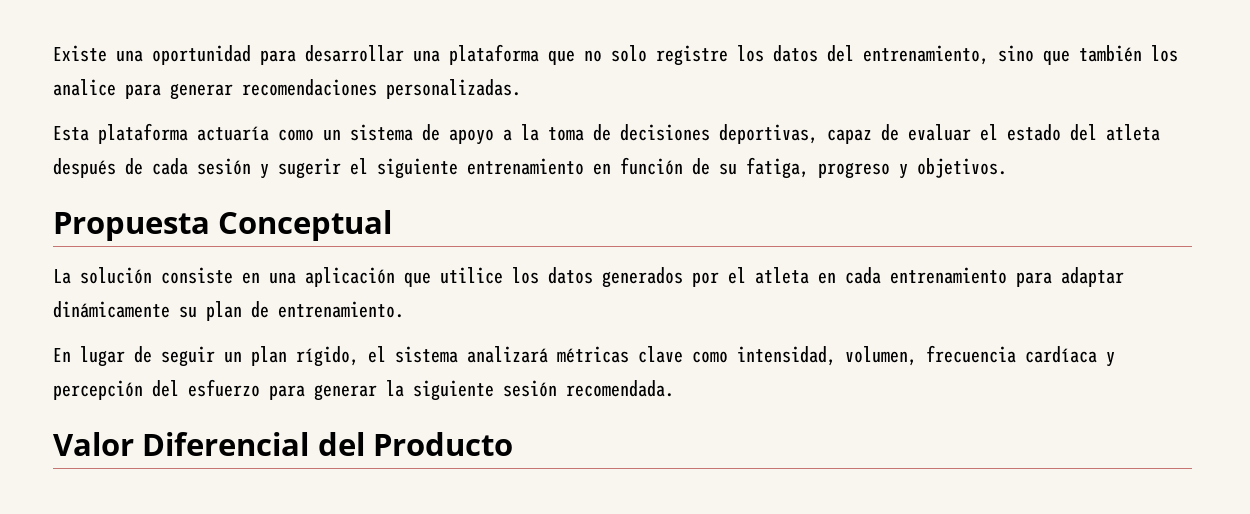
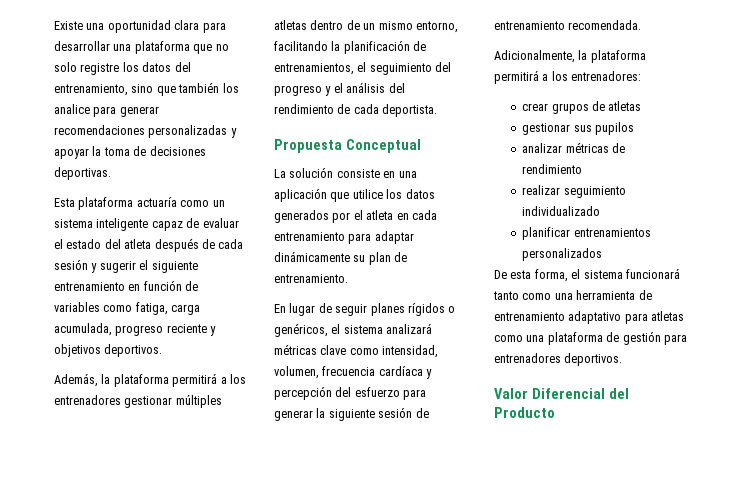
- Existe una oportunidad para desarrollar una plataforma que no solo registre los datos del entrenamiento, sino que también los analice para generar recomendaciones personalizadas.
+ Existe una oportunidad clara para desarrollar una plataforma que no solo registre los datos del entrenamiento, sino que también los analice para generar recomendaciones personalizadas y apoyar la toma de decisiones deportivas.
- Esta plataforma actuaría como un sistema de apoyo a la toma de decisiones deportivas, capaz de evaluar el estado del atleta después de cada sesión y sugerir el siguiente entrenamiento en función de su fatiga, progreso y objetivos.
+ Esta plataforma actuaría como un sistema inteligente capaz de evaluar el estado del atleta después de cada sesión y sugerir el siguiente entrenamiento en función de variables como fatiga, carga acumulada, progreso reciente y objetivos deportivos.
+ Además, la plataforma permitirá a los entrenadores gestionar múltiples atletas dentro de un mismo entorno, facilitando la planificación de entrenamientos, el seguimiento del progreso y el análisis del rendimiento de cada deportista.
- En lugar de seguir un plan rígido, el sistema analizará métricas clave como intensidad, volumen, frecuencia cardíaca y percepción del esfuerzo para generar la siguiente sesión recomendada.
+ En lugar de seguir planes rígidos o genéricos, el sistema analizará métricas clave como intensidad, volumen, frecuencia cardíaca y percepción del esfuerzo para generar la siguiente sesión de entrenamiento recomendada.
+ Adicionalmente, la plataforma permitirá a los entrenadores:
+ crear grupos de atletas
+ gestionar sus pupilos
+ analizar métricas de rendimiento
+ realizar seguimiento individualizado
+ planificar entrenamientos personalizados
+ De esta forma, el sistema funcionará tanto como una herramienta de entrenamiento adaptativo para atletas como una plataforma de gestión para entrenadores deportivos.

